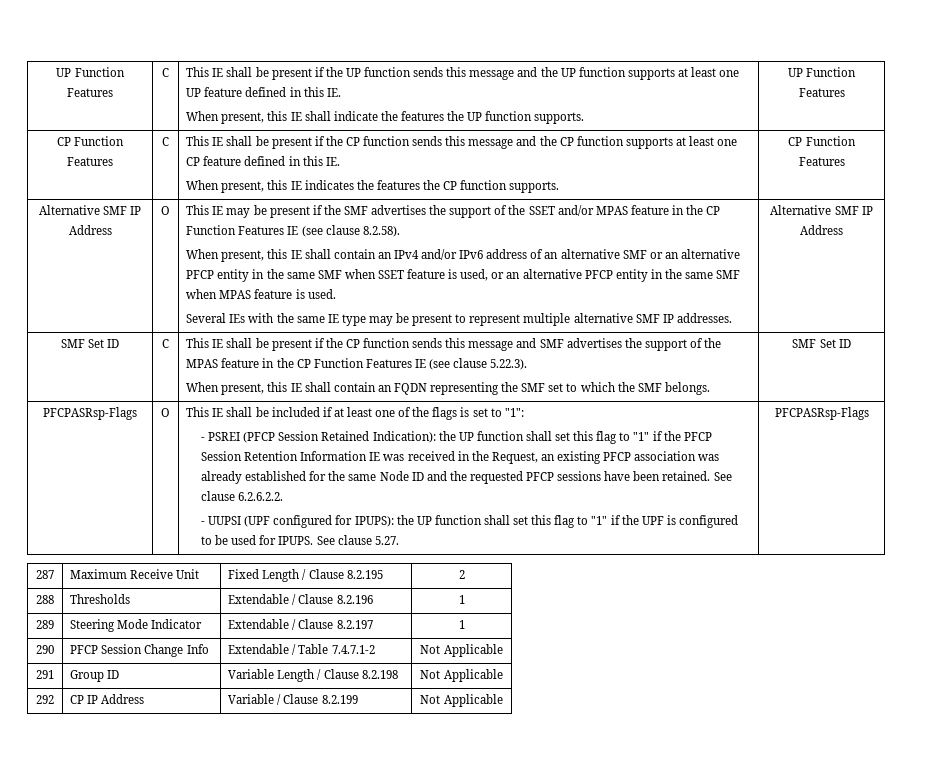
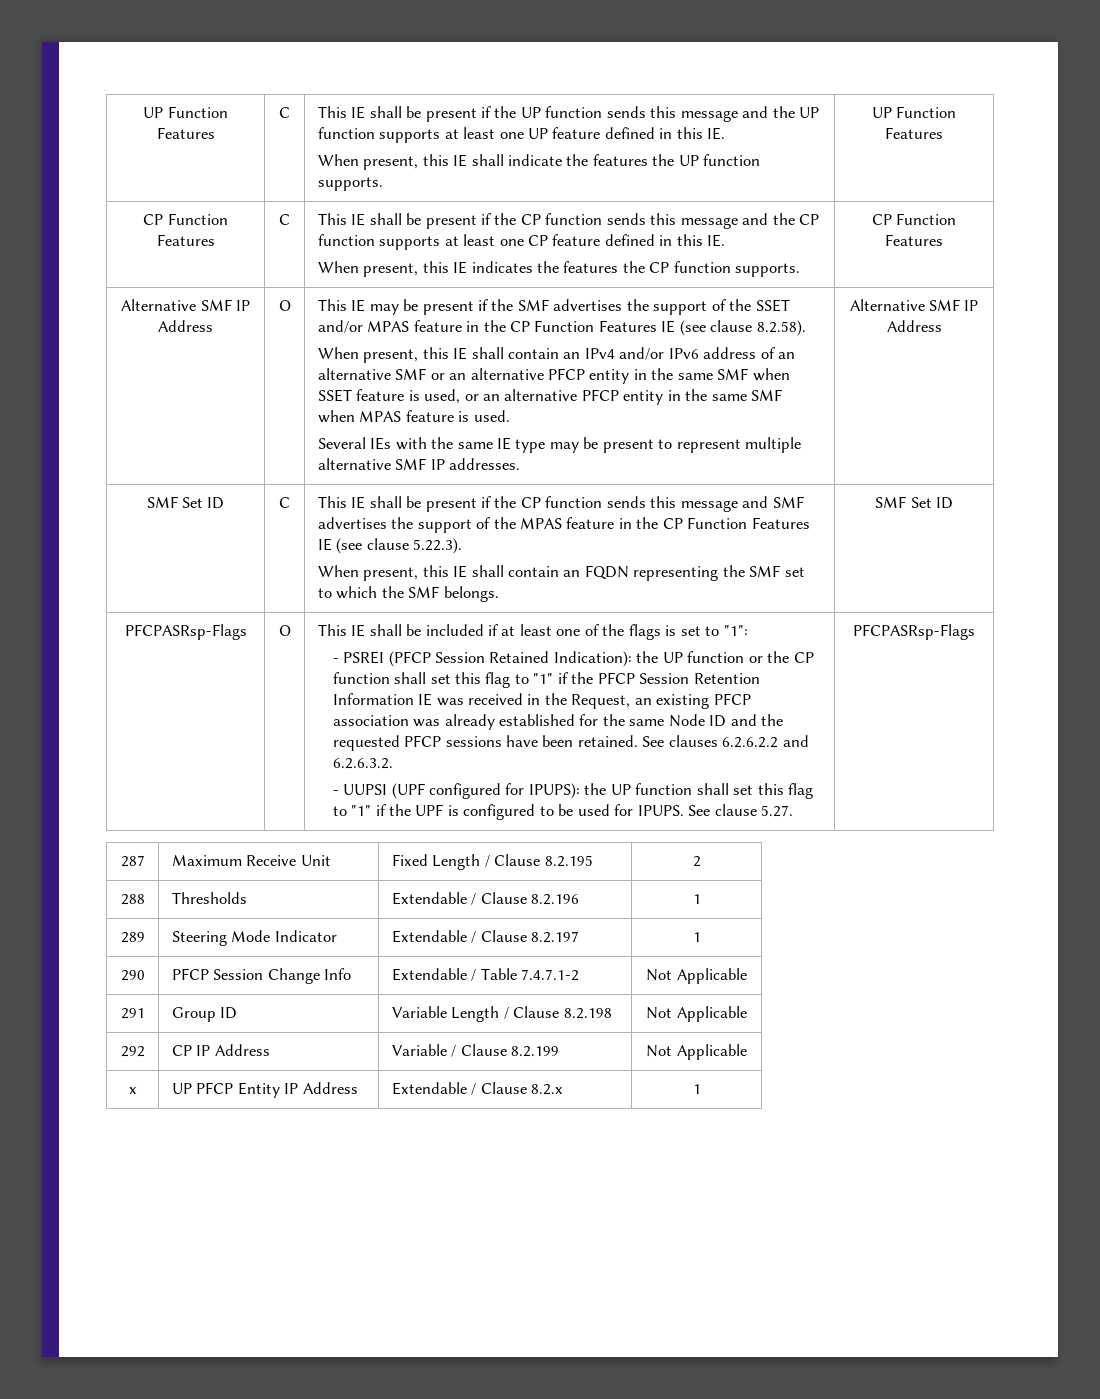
- - PSREI (PFCP Session Retained Indication): the UP function shall set this flag to "1" if the PFCP Session Retention Information IE was received in the Request, an existing PFCP association was already established for the same Node ID and the requested PFCP sessions have been retained.
+ - PSREI (PFCP Session Retained Indication): the UP function or the CP function shall set this flag to "1" if the PFCP Session Retention Information IE was received in the Request, an existing PFCP association was already established for the same Node ID and the requested PFCP sessions have been retained.
- See clause 6.2.6.2.2.
+ See clauses 6.2.6.2.2 and 6.2.6.3.2.
+ x | UP PFCP Entity IP Address | Extendable / Clause 8.2.x | 1

